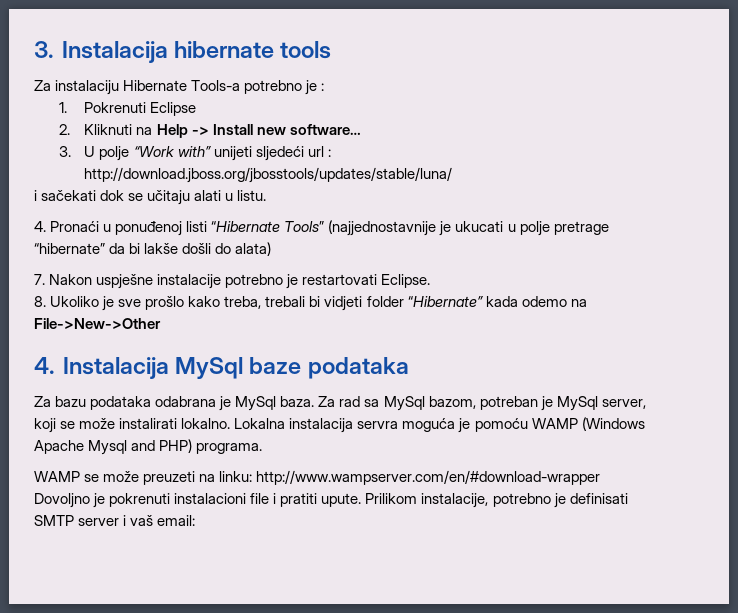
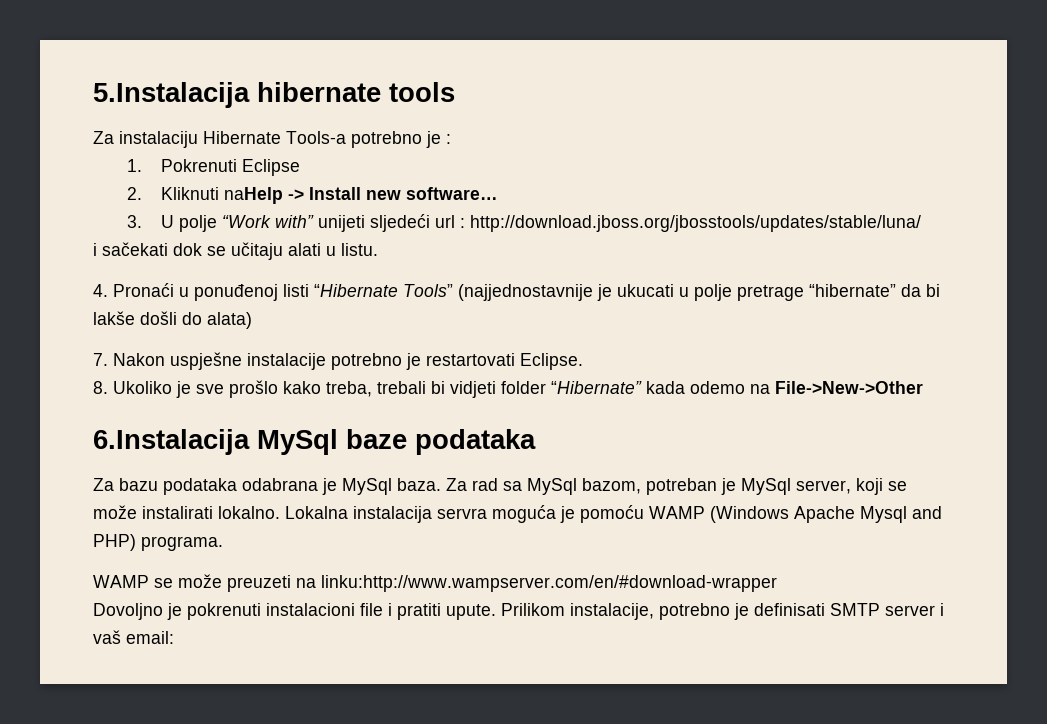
- 3. Instalacija hibernate tools
+ 5.Instalacija hibernate tools
- 2. Kliknuti na Help -> Install new software…
+ 2. Kliknuti naHelp -> Install new software…
- 4. Instalacija MySql baze podataka
+ 6.Instalacija MySql baze podataka
- WAMP se može preuzeti na linku: http://www.wampserver.com/en/#download-wrapper
+ WAMP se može preuzeti na linku:http://www.wampserver.com/en/#download-wrapper

